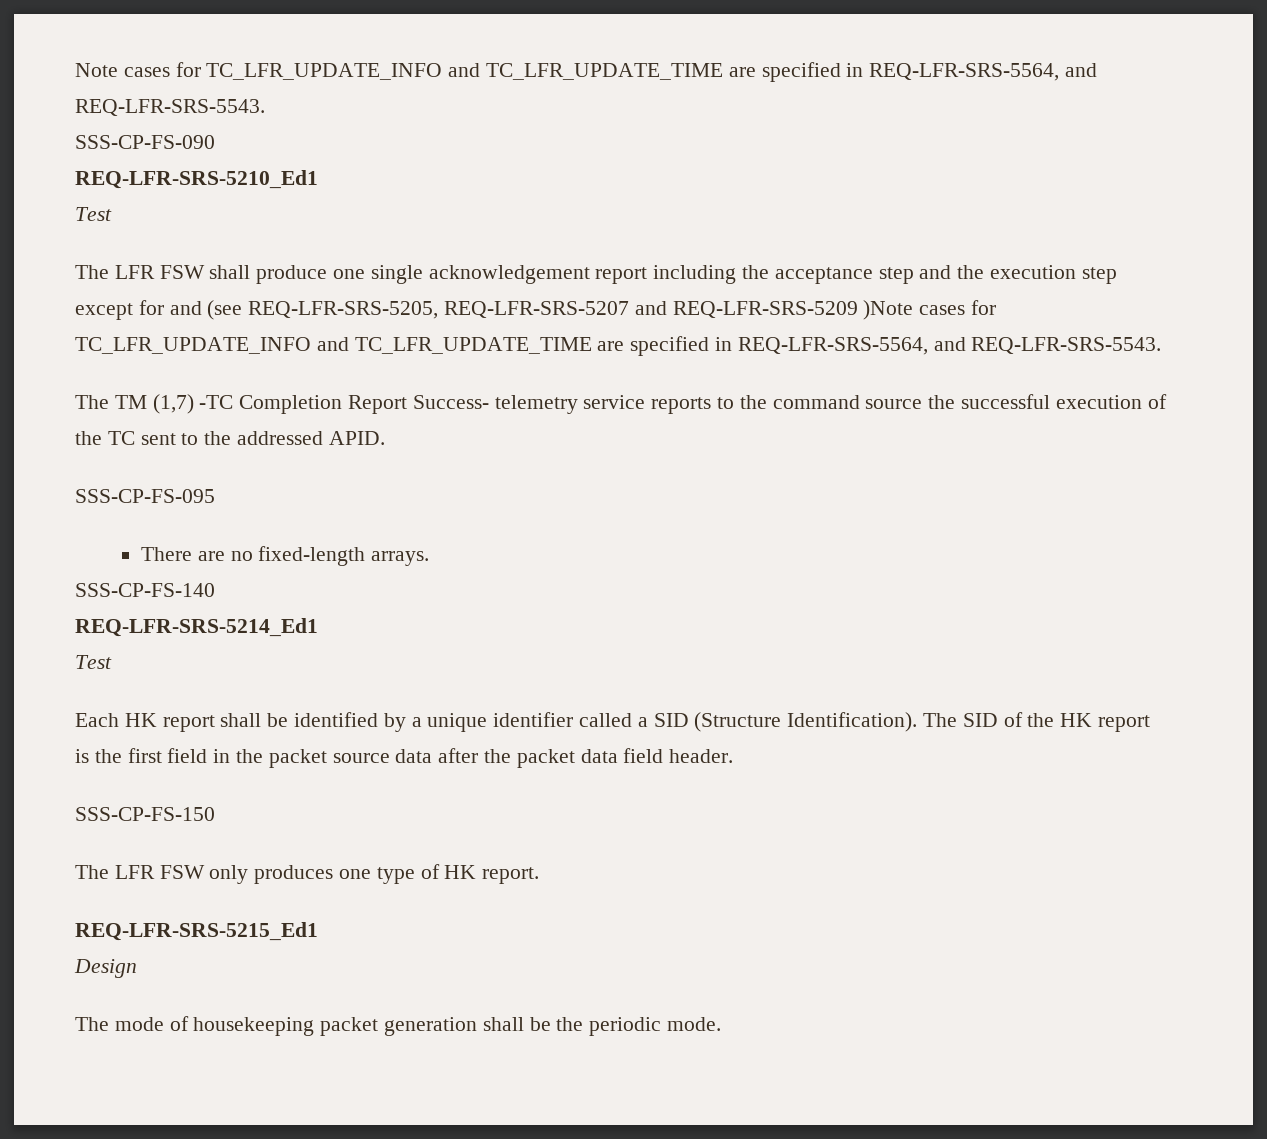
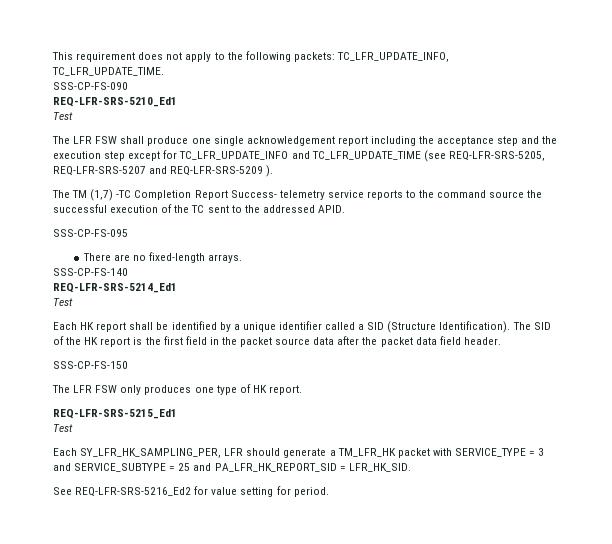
- Note cases for TC_LFR_UPDATE_INFO and TC_LFR_UPDATE_TIME are specified in REQ-LFR-SRS-5564, and REQ-LFR-SRS-5543.
+ This requirement does not apply to the following packets: TC_LFR_UPDATE_INFO, TC_LFR_UPDATE_TIME.
- The LFR FSW shall produce one single acknowledgement report including the acceptance step and the execution step except for and (see REQ-LFR-SRS-5205, REQ-LFR-SRS-5207 and REQ-LFR-SRS-5209 )Note cases for TC_LFR_UPDATE_INFO and TC_LFR_UPDATE_TIME are specified in REQ-LFR-SRS-5564, and REQ-LFR-SRS-5543.
+ The LFR FSW shall produce one single acknowledgement report including the acceptance step and the execution step except for TC_LFR_UPDATE_INFO and TC_LFR_UPDATE_TIME (see REQ-LFR-SRS-5205, REQ-LFR-SRS-5207 and REQ-LFR-SRS-5209 ).
  REQ-LFR-SRS-5215_Ed1
- Design
- The mode of housekeeping packet generation shall be the periodic mode.
+ Test
+ Each SY_LFR_HK_SAMPLING_PER, LFR should generate a TM_LFR_HK packet with SERVICE_TYPE = 3 and SERVICE_SUBTYPE = 25 and PA_LFR_HK_REPORT_SID = LFR_HK_SID.
+ See REQ-LFR-SRS-5216_Ed2 for value setting for period.

